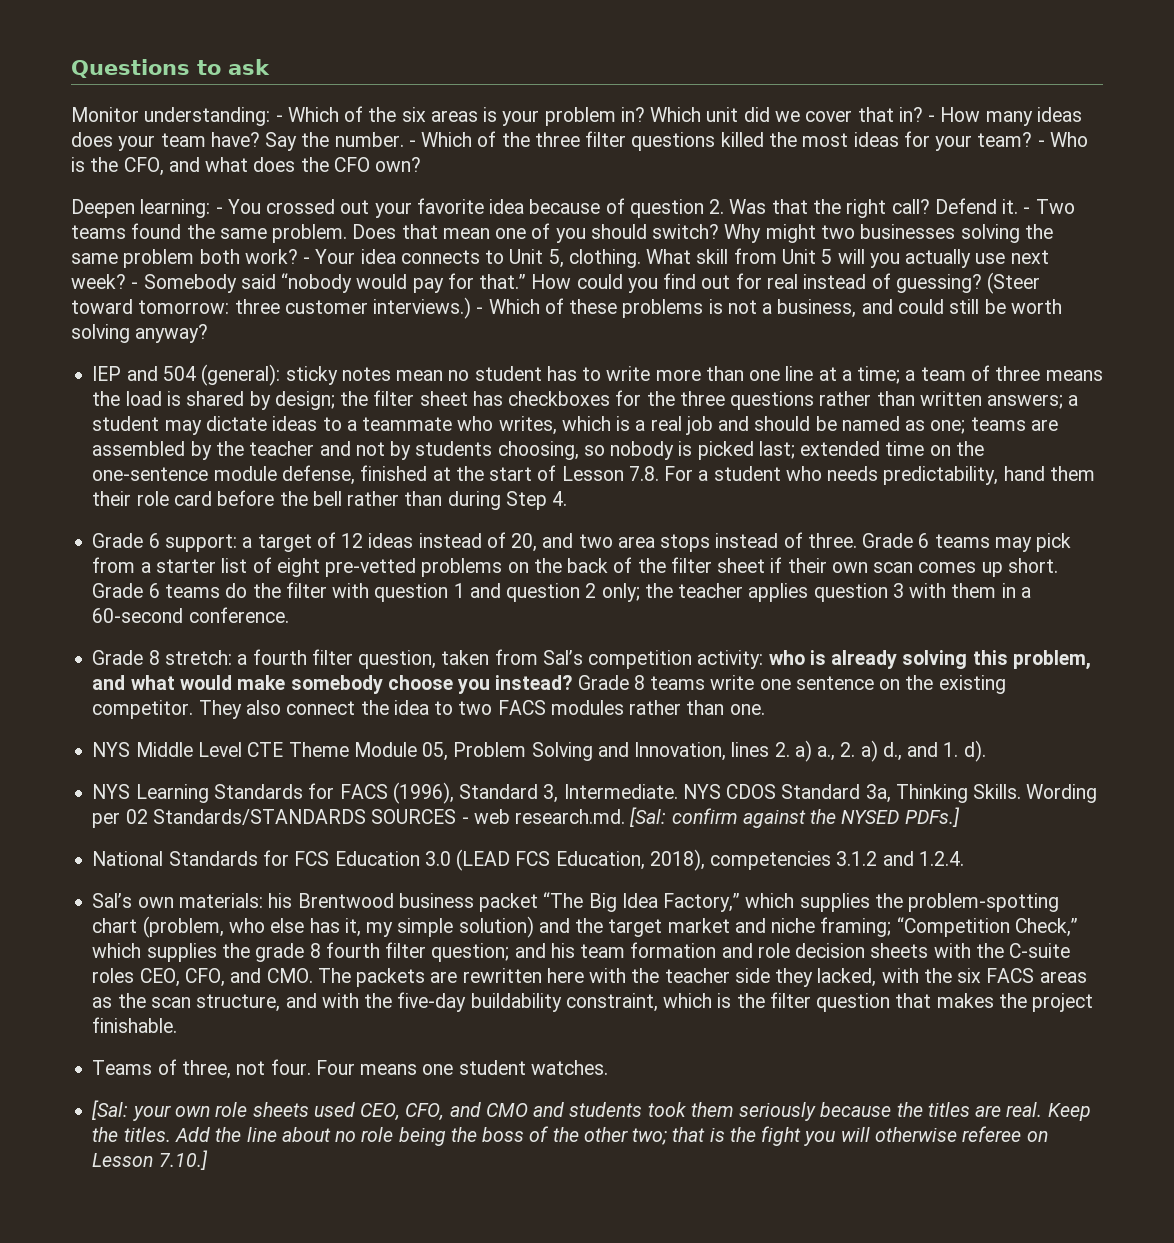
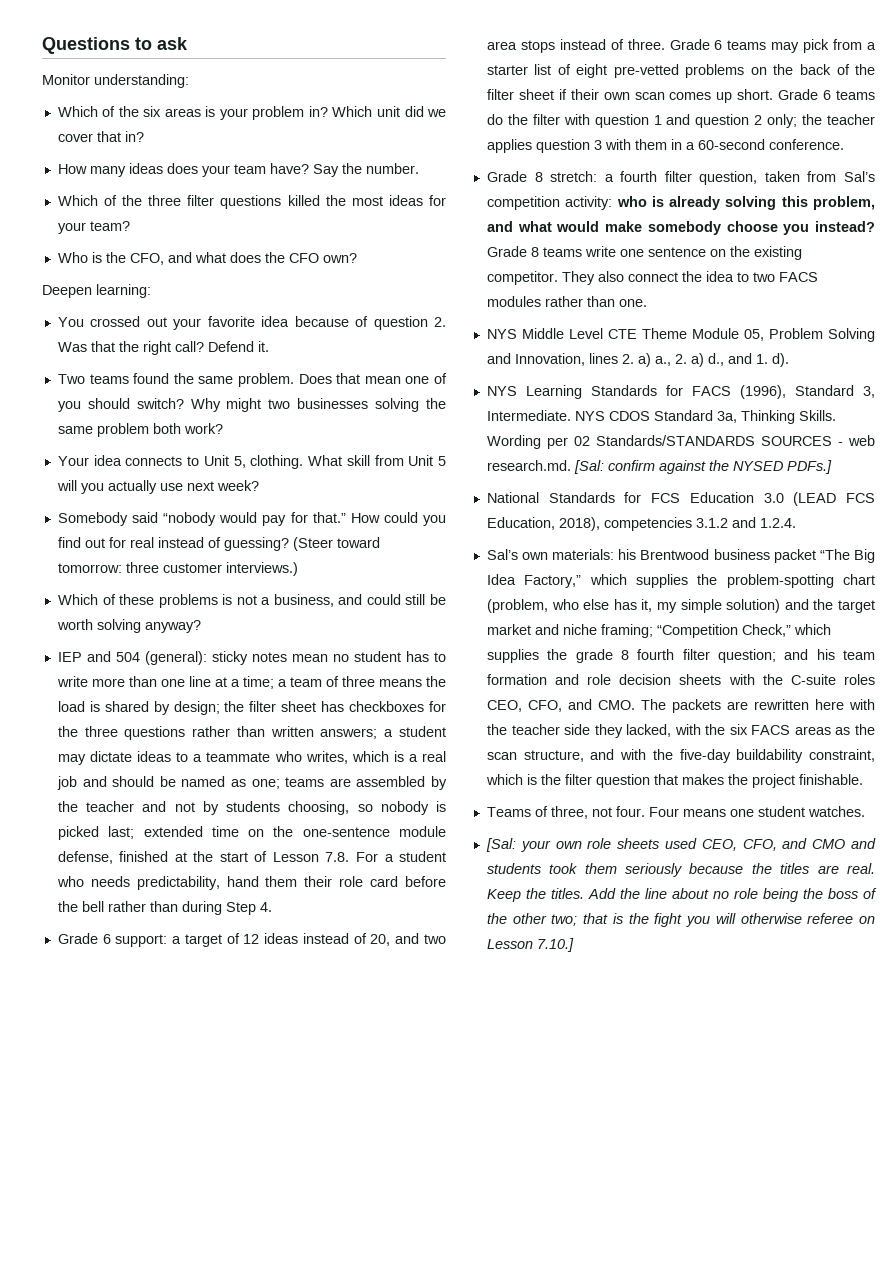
- Monitor understanding: - Which of the six areas is your problem in?
+ Monitor understanding:
+ Which of the six areas is your problem in?
- Which unit did we cover that in? - How many ideas does your team have?
+ Which unit did we cover that in?
+ How many ideas does your team have?
- Say the number. - Which of the three filter questions killed the most ideas for your team? - Who is the CFO, and what does the CFO own?
+ Say the number.
+ Which of the three filter questions killed the most ideas for your team?
+ Who is the CFO, and what does the CFO own?
- Deepen learning: - You crossed out your favorite idea because of question 2. Was that the right call?
+ Deepen learning:
+ You crossed out your favorite idea because of question 2. Was that the right call?
- Defend it. - Two teams found the same problem.
+ Defend it.
+ Two teams found the same problem.
- Why might two businesses solving the same problem both work? - Your idea connects to Unit 5, clothing.
+ Why might two businesses solving the same problem both work?
+ Your idea connects to Unit 5, clothing.
- What skill from Unit 5 will you actually use next week? - Somebody said “nobody would pay for that.”
+ What skill from Unit 5 will you actually use next week?
+ Somebody said “nobody would pay for that.”
- (Steer toward tomorrow: three customer interviews.) - Which of these problems is not a business, and could still be worth solving anyway?
+ (Steer toward tomorrow: three customer interviews.)
+ Which of these problems is not a business, and could still be worth solving anyway?

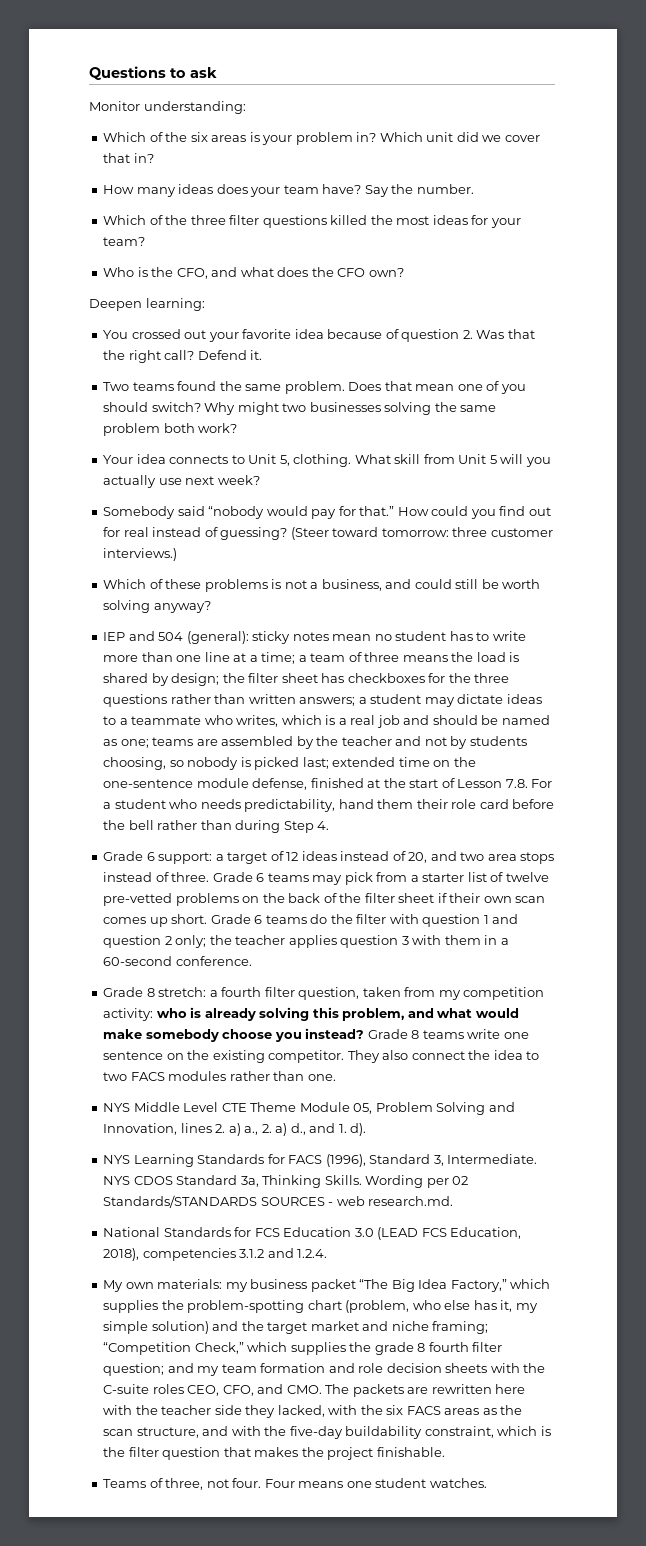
- Grade 6 teams may pick from a starter list of eight pre-vetted problems on the back of the filter sheet if their own scan comes up short.
+ Grade 6 teams may pick from a starter list of twelve pre-vetted problems on the back of the filter sheet if their own scan comes up short.
- Grade 8 stretch: a fourth filter question, taken from Sal’s competition activity: who is already solving this problem, and what would make somebody choose you instead?
+ Grade 8 stretch: a fourth filter question, taken from my competition activity: who is already solving this problem, and what would make somebody choose you instead?
- Wording per 02 Standards/STANDARDS SOURCES - web research.md. [Sal: confirm against the NYSED PDFs.]
+ Wording per 02 Standards/STANDARDS SOURCES - web research.md.
- Sal’s own materials:
+ My own materials:
- his Brentwood business packet “The Big Idea Factory,” which supplies the problem-spotting chart (problem, who else has it, my simple solution) and the target market and niche framing;
+ my business packet “The Big Idea Factory,” which supplies the problem-spotting chart (problem, who else has it, my simple solution) and the target market and niche framing;
- and his team formation and role decision sheets with the C-suite roles CEO, CFO, and CMO. The packets are rewritten here with the teacher side they lacked, with the six FACS areas as the scan structure, and with the five-day buildability constraint, which is the filter question that makes the project finishable.
+ and my team formation and role decision sheets with the C-suite roles CEO, CFO, and CMO. The packets are rewritten here with the teacher side they lacked, with the six FACS areas as the scan structure, and with the five-day buildability constraint, which is the filter question that makes the project finishable.
- [Sal: your own role sheets used CEO, CFO, and CMO and students took them seriously because the titles are real. Keep the titles. Add the line about no role being the boss of the other two; that is the fight you will otherwise referee on Lesson 7.10.]

